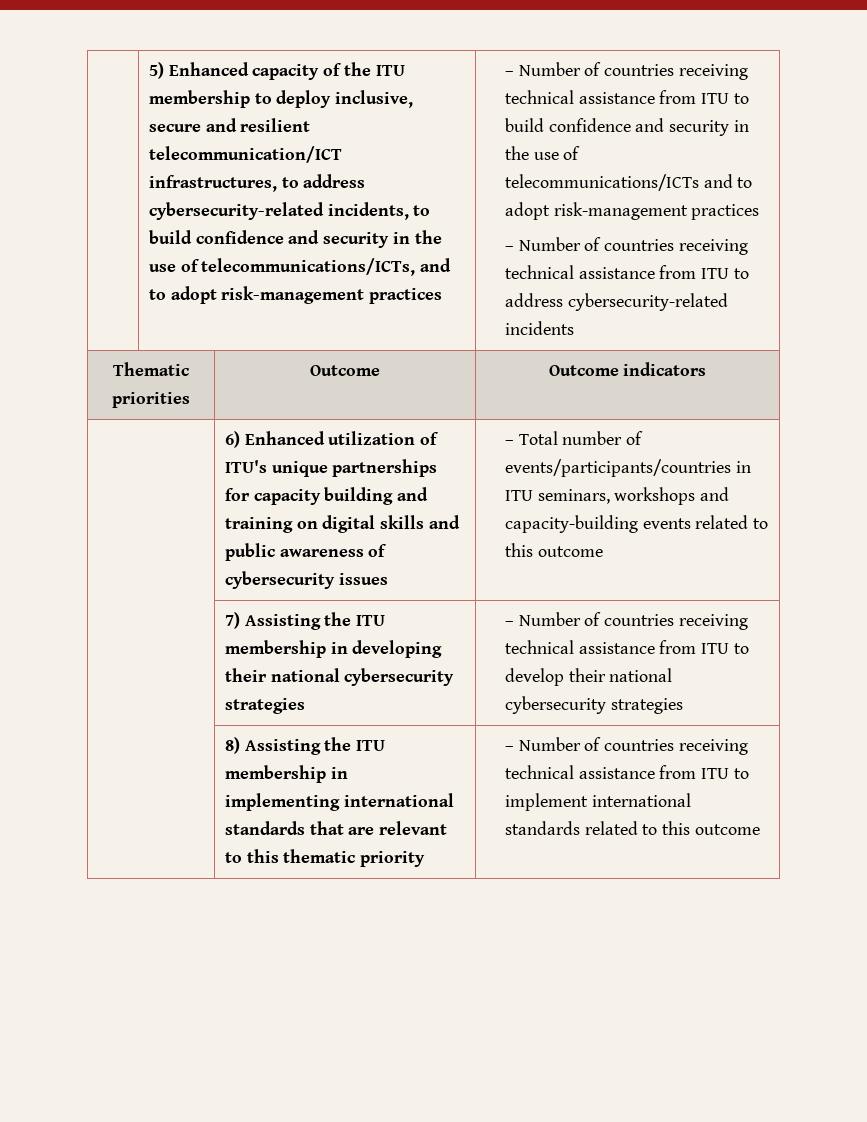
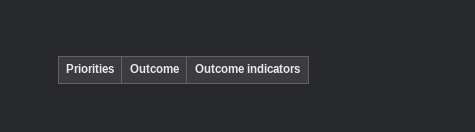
- 5) Enhanced capacity of the ITU membership to deploy inclusive, secure and resilient telecommunication/ICT infrastructures, to address cybersecurity-related incidents, to build confidence and security in the use of telecommunications/ICTs, and to adopt risk-management practices | – Number of countries receiving technical assistance from ITU to build confidence and security in the use of telecommunications/ICTs and to adopt risk-management practices
- – Number of countries receiving technical assistance from ITU to address cybersecurity-related incidents
- Thematic priorities | Outcome | Outcome indicators
- | 6) Enhanced utilization of ITU's unique partnerships for capacity building and training on digital skills and public awareness of cybersecurity issues | – Total number of events/participants/countries in ITU seminars, workshops and capacity-building events related to this outcome
- | 7) Assisting the ITU membership in developing their national cybersecurity strategies | – Number of countries receiving technical assistance from ITU to develop their national cybersecurity strategies
- | 8) Assisting the ITU membership in implementing international standards that are relevant to this thematic priority | – Number of countries receiving technical assistance from ITU to implement international standards related to this outcome
+ Priorities | Outcome | Outcome indicators

